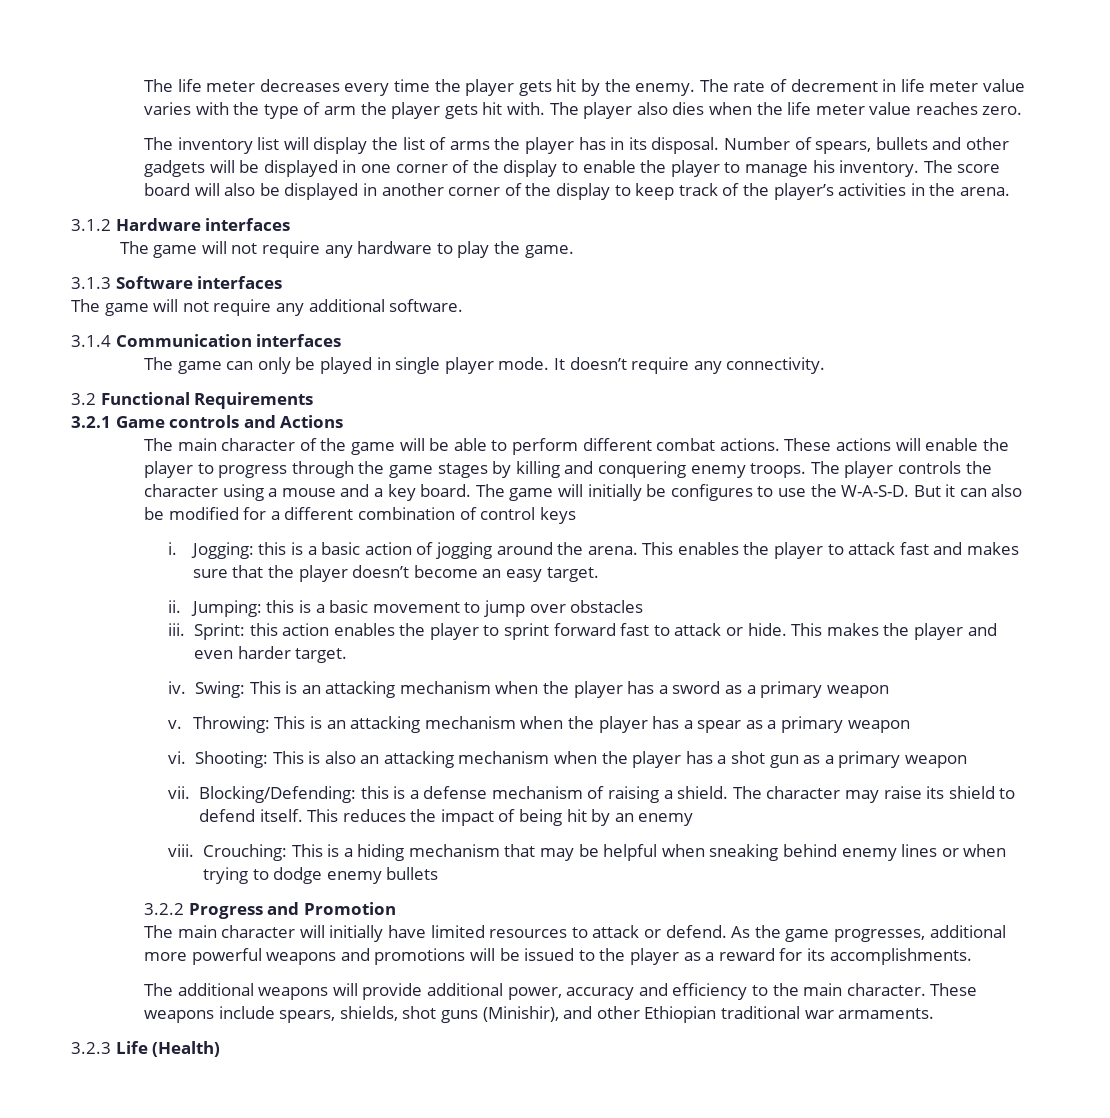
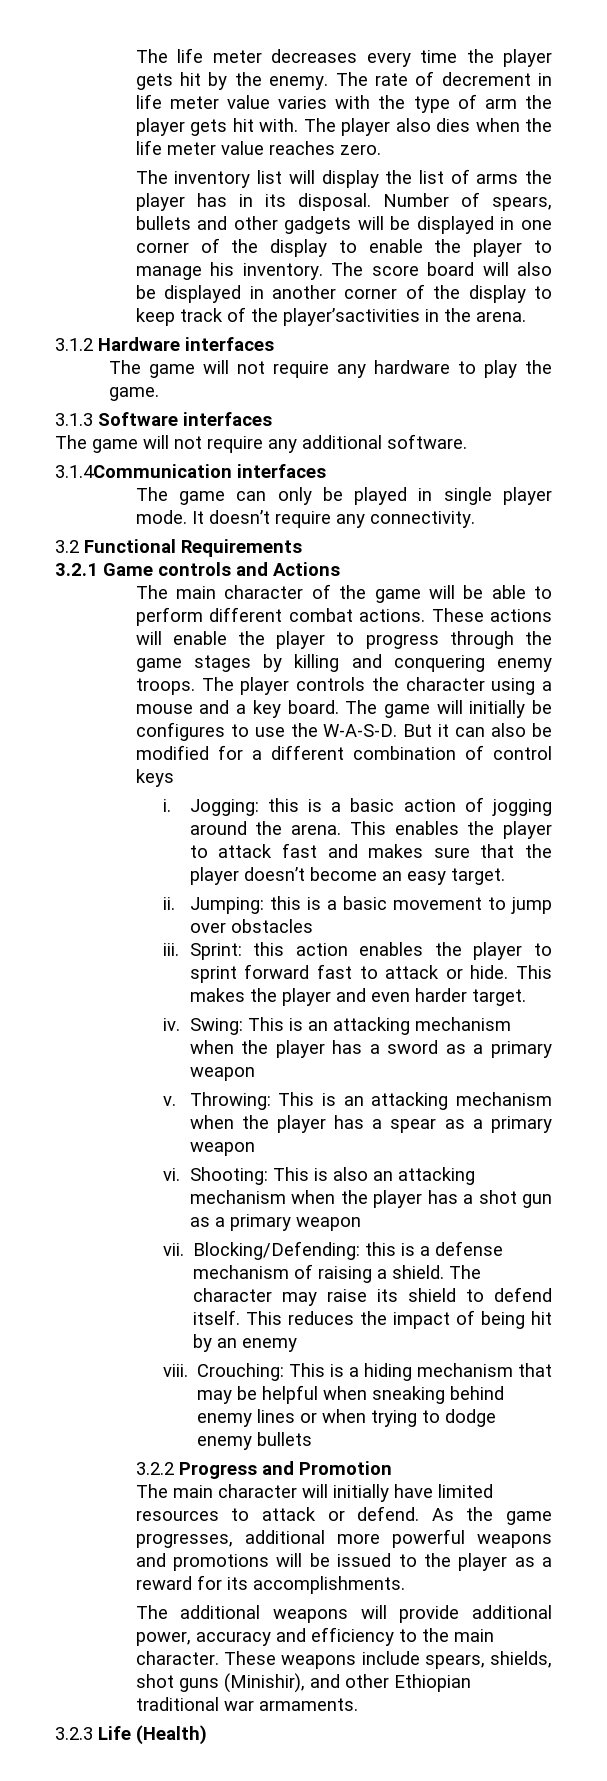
- The score board will also be displayed in another corner of the display to keep track of the player’s activities in the arena.
+ The score board will also be displayed in another corner of the display to keep track of the player’sactivities in the arena.
- 3.1.4 Communication interfaces
+ 3.1.4Communication interfaces

